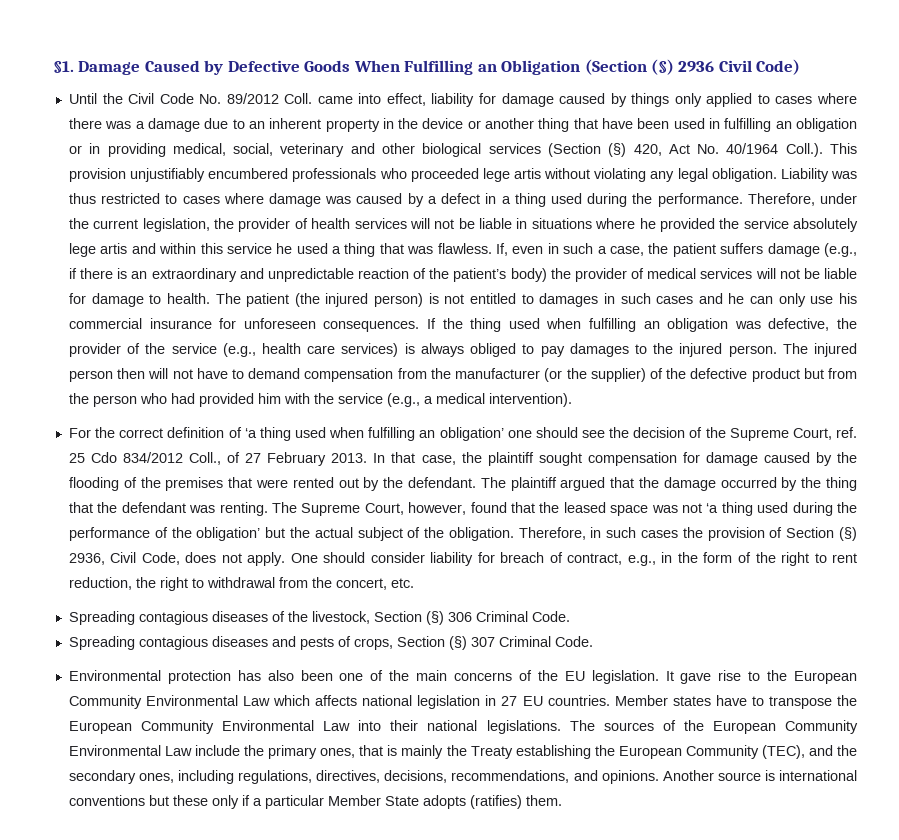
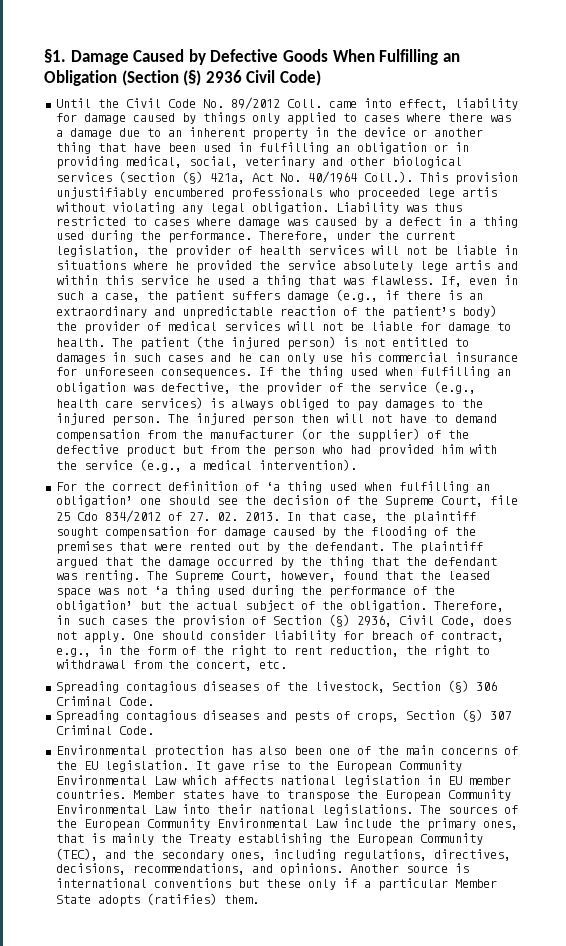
- Until the Civil Code No. 89/2012 Coll. came into effect, liability for damage caused by things only applied to cases where there was a damage due to an inherent property in the device or another thing that have been used in fulfilling an obligation or in providing medical, social, veterinary and other biological services (Section (§) 420, Act No. 40/1964 Coll.). This provision unjustifiably encumbered professionals who proceeded lege artis without violating any legal obligation.
+ Until the Civil Code No. 89/2012 Coll. came into effect, liability for damage caused by things only applied to cases where there was a damage due to an inherent property in the device or another thing that have been used in fulfilling an obligation or in providing medical, social, veterinary and other biological services (section (§) 421a, Act No. 40/1964 Coll.). This provision unjustifiably encumbered professionals who proceeded lege artis without violating any legal obligation.
- For the correct definition of ‘a thing used when fulfilling an obligation’ one should see the decision of the Supreme Court, ref. 25 Cdo 834/2012 Coll., of 27 February 2013.
+ For the correct definition of ‘a thing used when fulfilling an obligation’ one should see the decision of the Supreme Court, file 25 Cdo 834/2012 of 27. 02. 2013.
- It gave rise to the European Community Environmental Law which affects national legislation in 27 EU countries.
+ It gave rise to the European Community Environmental Law which affects national legislation in EU member countries.

